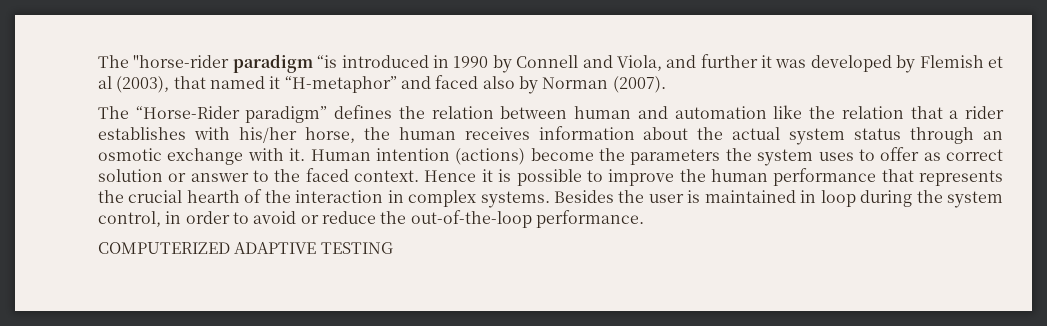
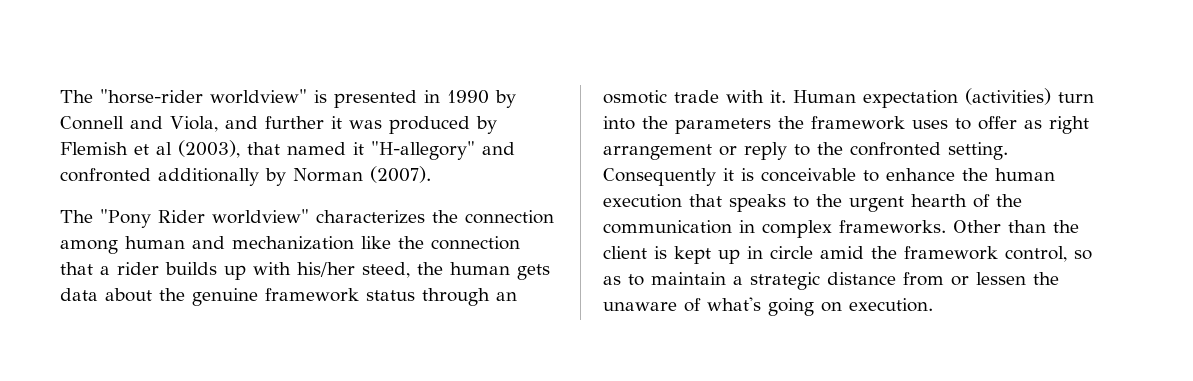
- The "horse-rider paradigm “is introduced in 1990 by Connell and Viola, and further it was developed by Flemish et al (2003), that named it “H-metaphor” and faced also by Norman (2007).
+ The "horse-rider worldview" is presented in 1990 by Connell and Viola, and further it was produced by Flemish et al (2003), that named it "H-allegory" and confronted additionally by Norman (2007).
- The “Horse-Rider paradigm” defines the relation between human and automation like the relation that a rider establishes with his/her horse, the human receives information about the actual system status through an osmotic exchange with it.
+ The "Pony Rider worldview" characterizes the connection among human and mechanization like the connection that a rider builds up with his/her steed, the human gets data about the genuine framework status through an osmotic trade with it.
- Human intention (actions) become the parameters the system uses to offer as correct solution or answer to the faced context. Hence it is possible to improve the human performance that represents the crucial hearth of the interaction in complex systems. Besides the user is maintained in loop during the system control, in order to avoid or reduce the out-of-the-loop performance.
- COMPUTERIZED ADAPTIVE TESTING
+ Human expectation (activities) turn into the parameters the framework uses to offer as right arrangement or reply to the confronted setting. Consequently it is conceivable to enhance the human execution that speaks to the urgent hearth of the communication in complex frameworks. Other than the client is kept up in circle amid the framework control, so as to maintain a strategic distance from or lessen the unaware of what's going on execution.

